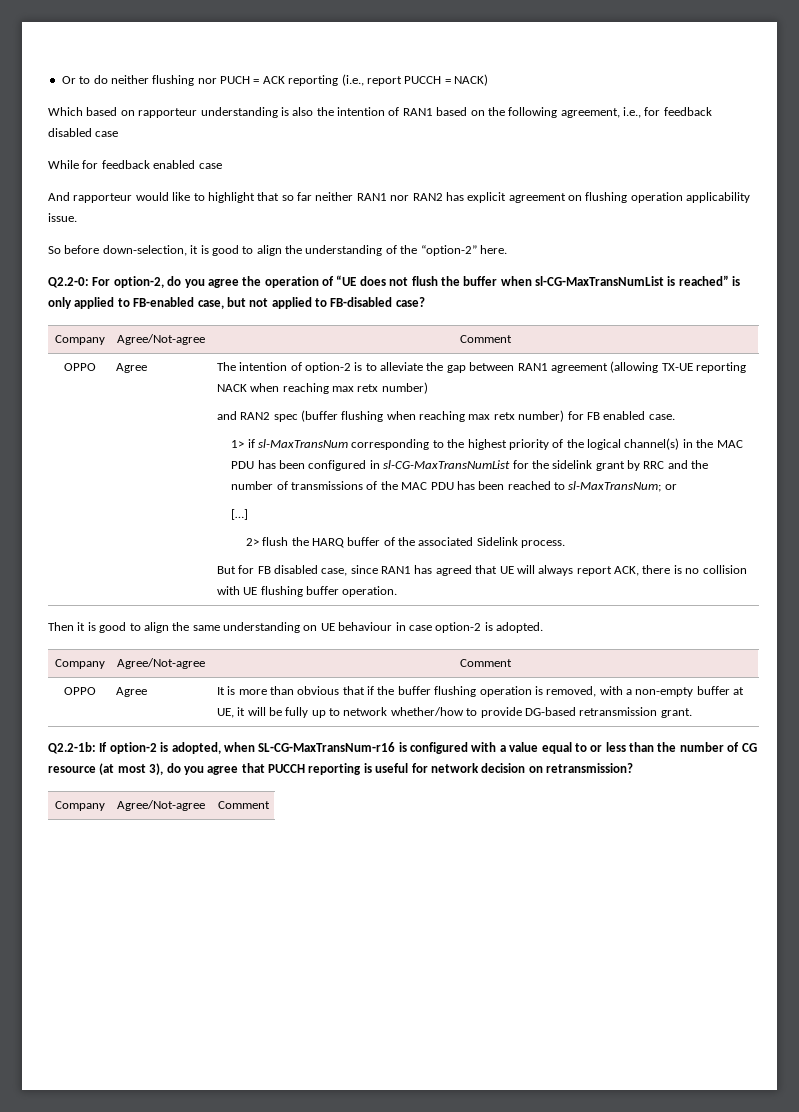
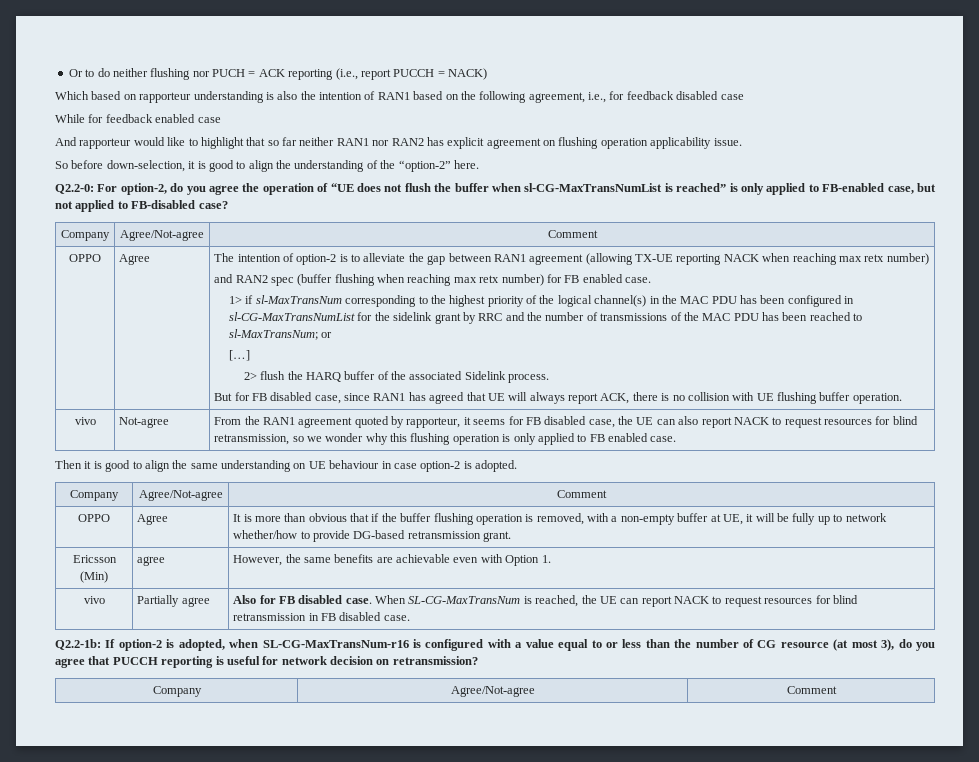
+ vivo | Not-agree | From the RAN1 agreement quoted by rapporteur, it seems for FB disabled case, the UE can also report NACK to request resources for blind retransmission, so we wonder why this flushing operation is only applied to FB enabled case.
+ Ericsson (Min) | agree | However, the same benefits are achievable even with Option 1.
+ vivo | Partially agree | Also for FB disabled case. When SL-CG-MaxTransNum is reached, the UE can report NACK to request resources for blind retransmission in FB disabled case.

